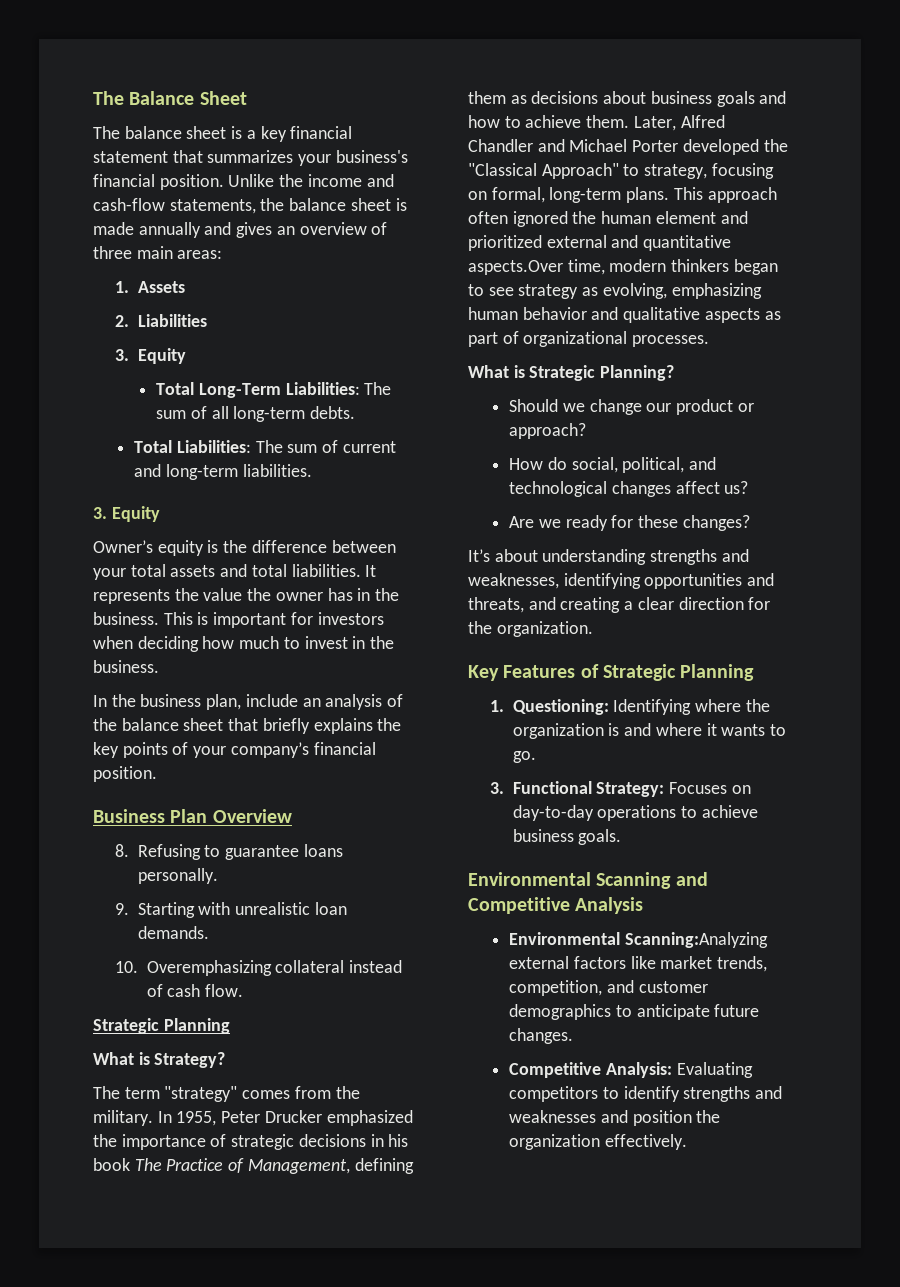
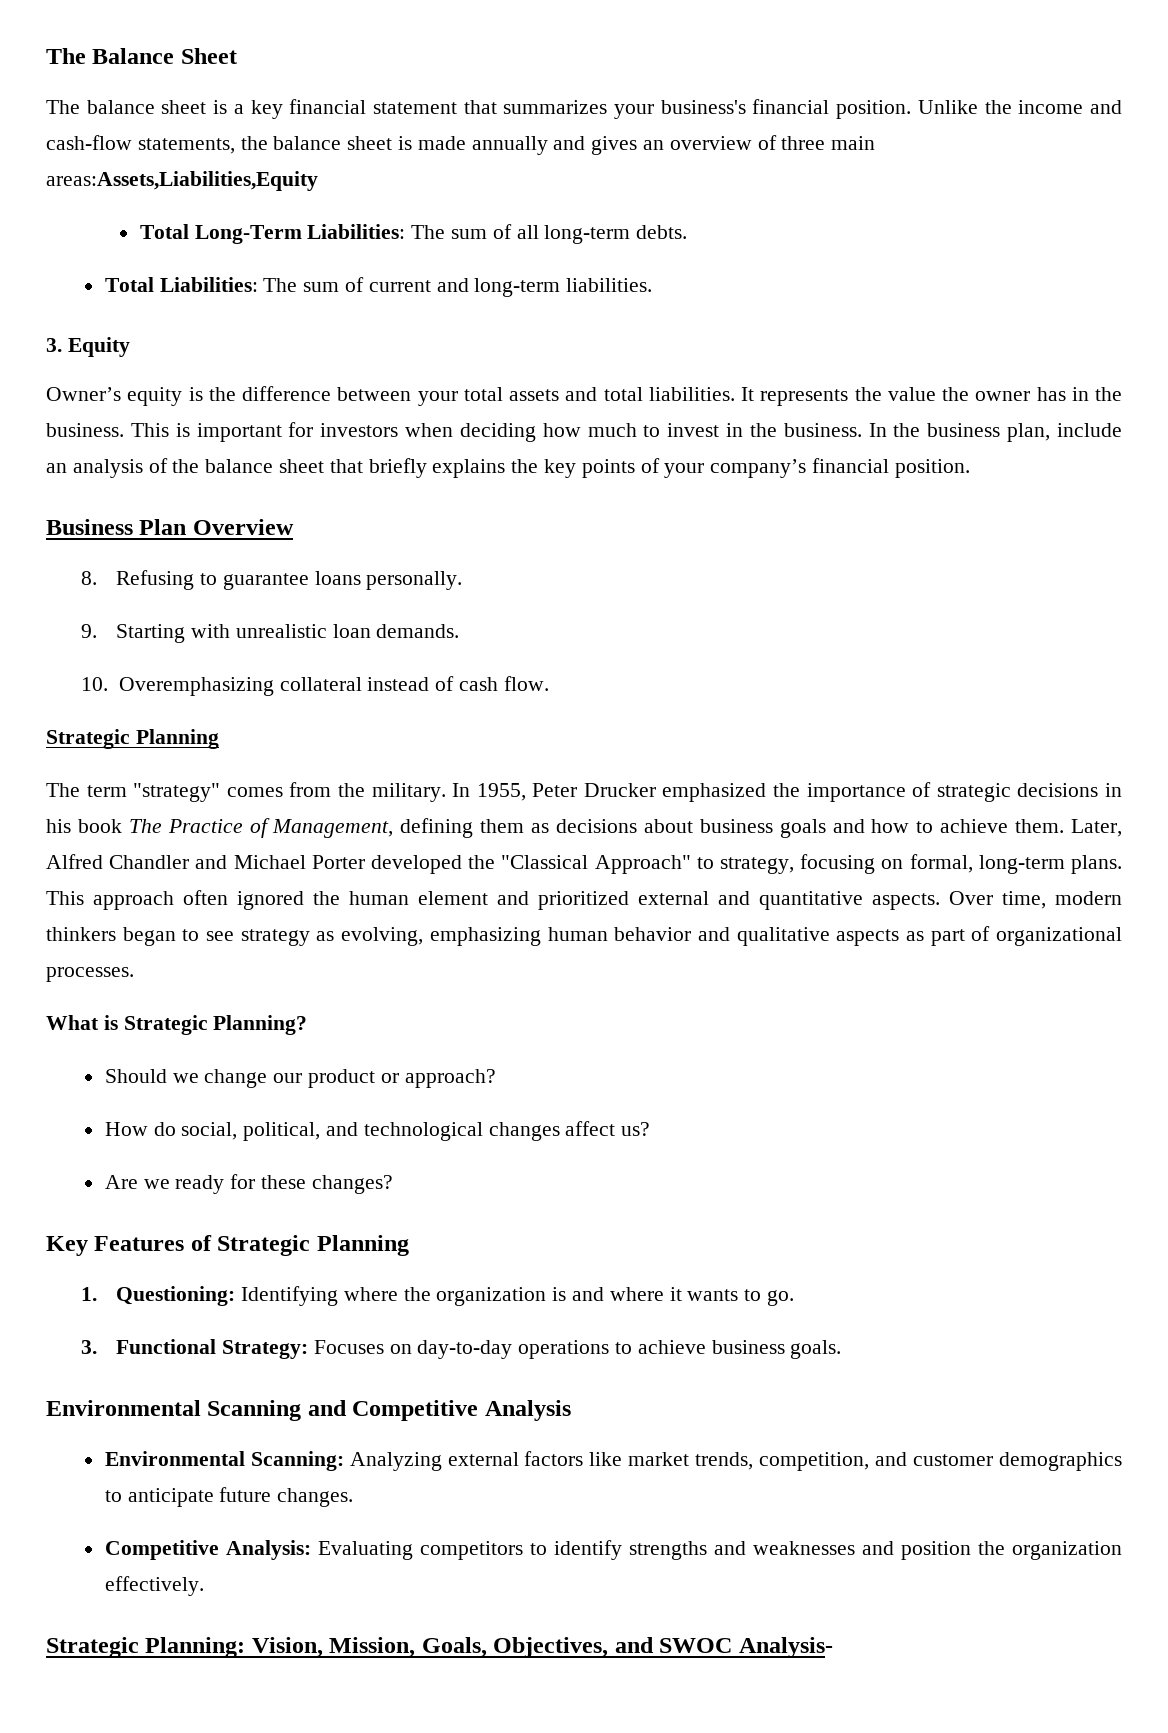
- Unlike the income and cash-flow statements, the balance sheet is made annually and gives an overview of three main areas:
- 1. Assets
- 2. Liabilities
- 3. Equity
+ Unlike the income and cash-flow statements, the balance sheet is made annually and gives an overview of three main areas:Assets,Liabilities,Equity
- This is important for investors when deciding how much to invest in the business.
- In the business plan, include an analysis of the balance sheet that briefly explains the key points of your company’s financial position.
+ This is important for investors when deciding how much to invest in the business. In the business plan, include an analysis of the balance sheet that briefly explains the key points of your company’s financial position.
- What is Strategy?
- This approach often ignored the human element and prioritized external and quantitative aspects.Over time, modern thinkers began to see strategy as evolving, emphasizing human behavior and qualitative aspects as part of organizational processes.
+ This approach often ignored the human element and prioritized external and quantitative aspects. Over time, modern thinkers began to see strategy as evolving, emphasizing human behavior and qualitative aspects as part of organizational processes.
- It’s about understanding strengths and weaknesses, identifying opportunities and threats, and creating a clear direction for the organization.
- Environmental Scanning:Analyzing external factors like market trends, competition, and customer demographics to anticipate future changes.
+ Environmental Scanning: Analyzing external factors like market trends, competition, and customer demographics to anticipate future changes.
+ Strategic Planning: Vision, Mission, Goals, Objectives, and SWOC Analysis-

